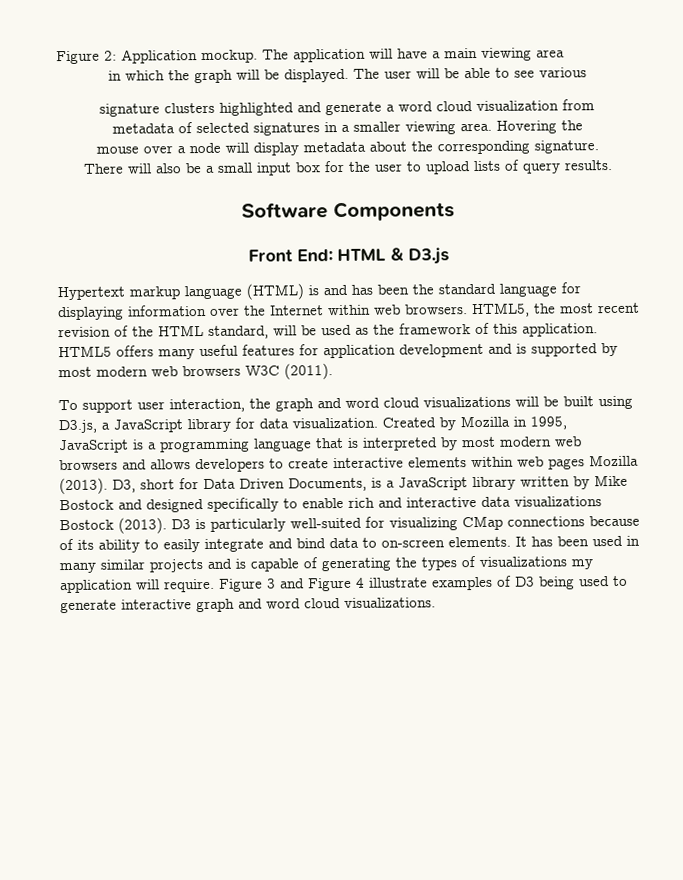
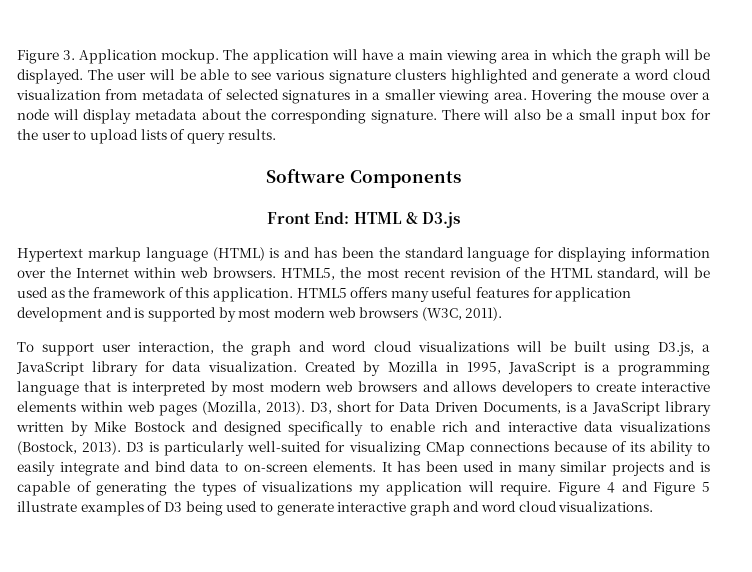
- Figure 2: Application mockup.
+ Figure 3. Application mockup.
- The application will have a main viewing area
- in which the graph will be displayed.
+ The application will have a main viewing area in which the graph will be displayed.
- The user will be able to see various
- signature clusters highlighted and generate a word cloud visualization from
- metadata of selected signatures in a smaller viewing area.
+ The user will be able to see various signature clusters highlighted and generate a word cloud visualization from metadata of selected signatures in a smaller viewing area.
- Hovering the
- mouse over a node will display metadata about the corresponding signature.
- There will also be a small input box for the user to upload lists of query results.
+ Hovering the mouse over a node will display metadata about the corresponding signature. There will also be a small input box for the user to upload lists of query results.
- HTML5 offers many useful features for application development and is supported by most modern web browsers W3C (2011).
+ HTML5 offers many useful features for application development and is supported by most modern web browsers (W3C, 2011).
- Created by Mozilla in 1995, JavaScript is a programming language that is interpreted by most modern web browsers and allows developers to create interactive elements within web pages Mozilla (2013).
+ Created by Mozilla in 1995, JavaScript is a programming language that is interpreted by most modern web browsers and allows developers to create interactive elements within web pages (Mozilla, 2013).
- D3, short for Data Driven Documents, is a JavaScript library written by Mike Bostock and designed specifically to enable rich and interactive data visualizations Bostock (2013).
+ D3, short for Data Driven Documents, is a JavaScript library written by Mike Bostock and designed specifically to enable rich and interactive data visualizations (Bostock, 2013).
- Figure 3 and Figure 4 illustrate examples of D3 being used to generate interactive graph and word cloud visualizations.
+ Figure 4 and Figure 5 illustrate examples of D3 being used to generate interactive graph and word cloud visualizations.

